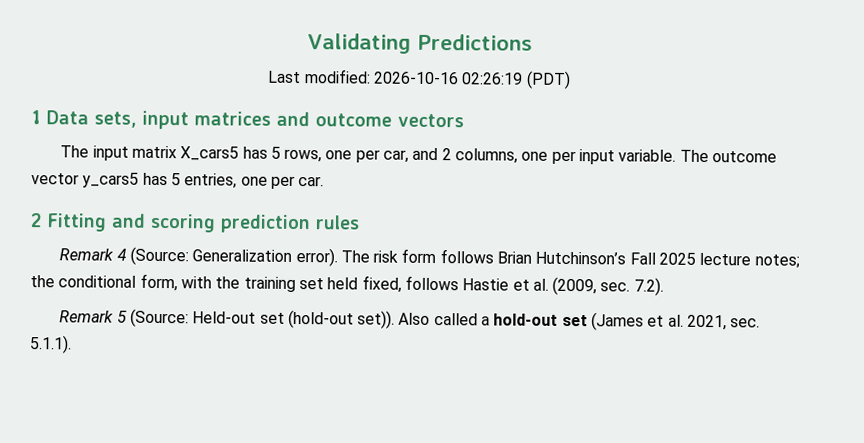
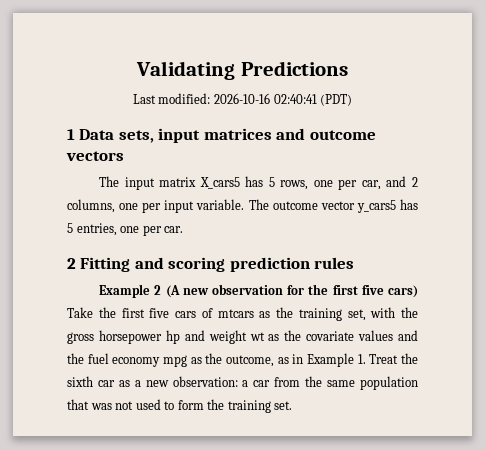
- Last modified: 2026-10-16 02:26:19 (PDT)
+ Last modified: 2026-10-16 02:40:41 (PDT)
- Remark 4 (Source: Generalization error). The risk form follows Brian Hutchinson’s Fall 2025 lecture notes; the conditional form, with the training set held fixed, follows Hastie et al. (2009, sec. 7.2).
- Remark 5 (Source: Held-out set (hold-out set)). Also called a hold-out set (James et al. 2021, sec. 5.1.1).
+ Example 2 (A new observation for the first five cars) Take the first five cars of mtcars as the training set, with the gross horsepower hp and weight wt as the covariate values and the fuel economy mpg as the outcome, as in Example 1. Treat the sixth car as a new observation: a car from the same population that was not used to form the training set.

